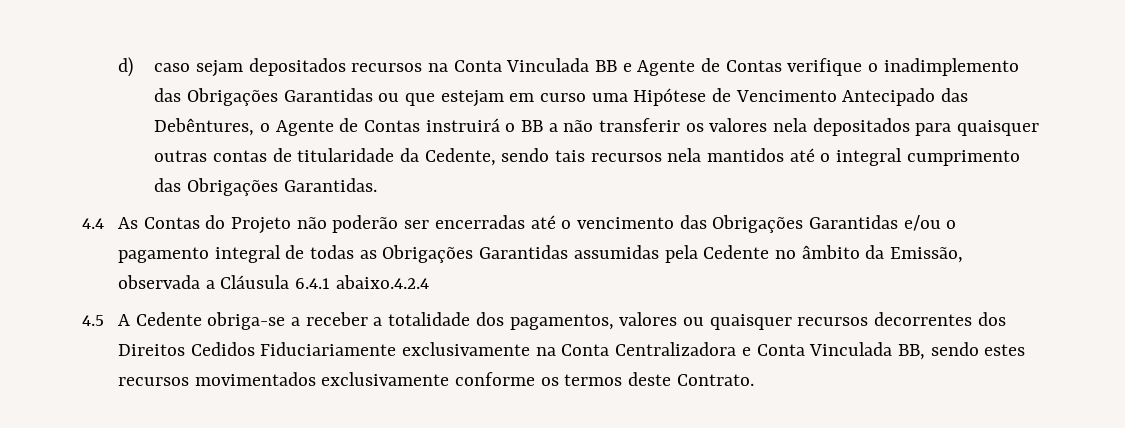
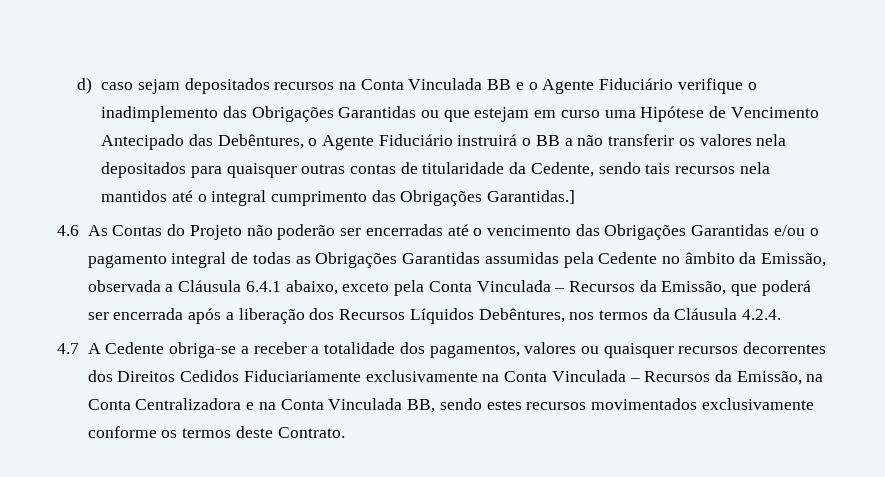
- d) caso sejam depositados recursos na Conta Vinculada BB e Agente de Contas verifique o inadimplemento das Obrigações Garantidas ou que estejam em curso uma Hipótese de Vencimento Antecipado das Debêntures, o Agente de Contas instruirá o BB a não transferir os valores nela depositados para quaisquer outras contas de titularidade da Cedente, sendo tais recursos nela mantidos até o integral cumprimento das Obrigações Garantidas.
- 4.4 As Contas do Projeto não poderão ser encerradas até o vencimento das Obrigações Garantidas e/ou o pagamento integral de todas as Obrigações Garantidas assumidas pela Cedente no âmbito da Emissão, observada a Cláusula 6.4.1 abaixo.4.2.4
- 4.5 A Cedente obriga-se a receber a totalidade dos pagamentos, valores ou quaisquer recursos decorrentes dos Direitos Cedidos Fiduciariamente exclusivamente na Conta Centralizadora e Conta Vinculada BB, sendo estes recursos movimentados exclusivamente conforme os termos deste Contrato.
+ d) caso sejam depositados recursos na Conta Vinculada BB e o Agente Fiduciário verifique o inadimplemento das Obrigações Garantidas ou que estejam em curso uma Hipótese de Vencimento Antecipado das Debêntures, o Agente Fiduciário instruirá o BB a não transferir os valores nela depositados para quaisquer outras contas de titularidade da Cedente, sendo tais recursos nela mantidos até o integral cumprimento das Obrigações Garantidas.]
+ 4.6 As Contas do Projeto não poderão ser encerradas até o vencimento das Obrigações Garantidas e/ou o pagamento integral de todas as Obrigações Garantidas assumidas pela Cedente no âmbito da Emissão, observada a Cláusula 6.4.1 abaixo, exceto pela Conta Vinculada – Recursos da Emissão, que poderá ser encerrada após a liberação dos Recursos Líquidos Debêntures, nos termos da Cláusula 4.2.4.
+ 4.7 A Cedente obriga-se a receber a totalidade dos pagamentos, valores ou quaisquer recursos decorrentes dos Direitos Cedidos Fiduciariamente exclusivamente na Conta Vinculada – Recursos da Emissão, na Conta Centralizadora e na Conta Vinculada BB, sendo estes recursos movimentados exclusivamente conforme os termos deste Contrato.

